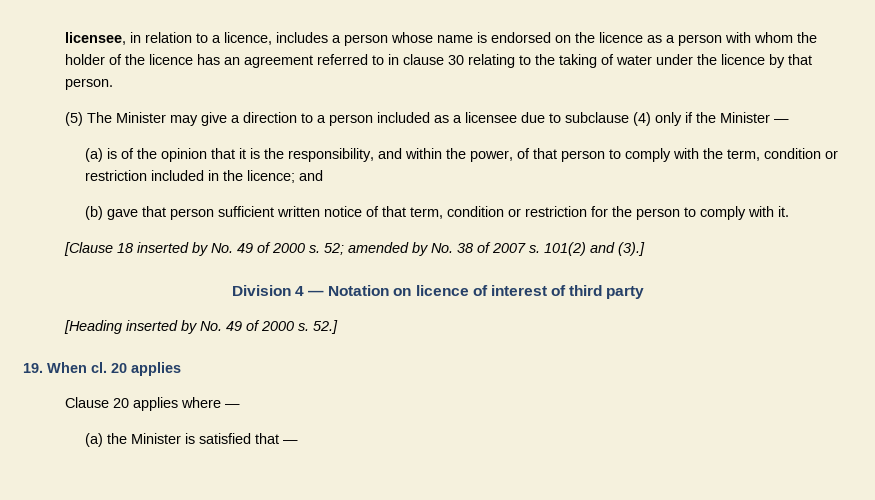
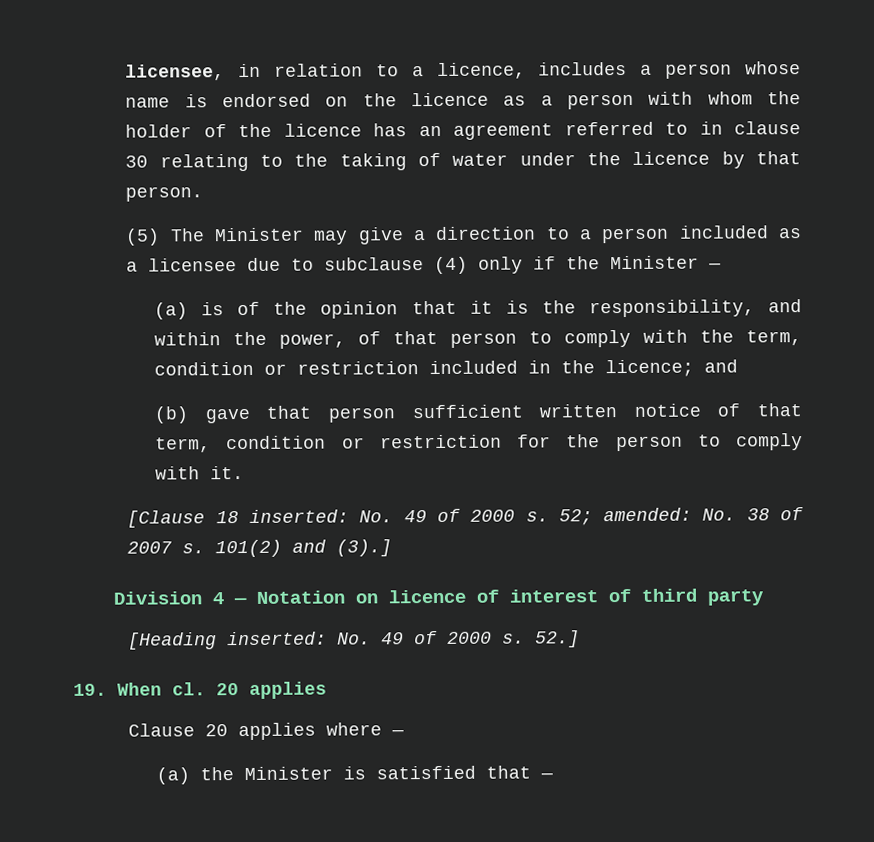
- [Clause 18 inserted by No. 49 of 2000 s.
+ [Clause 18 inserted: No. 49 of 2000 s.
- 52; amended by No. 38 of 2007 s.
+ 52; amended: No. 38 of 2007 s.
- [Heading inserted by No. 49 of 2000 s.
+ [Heading inserted: No. 49 of 2000 s.

